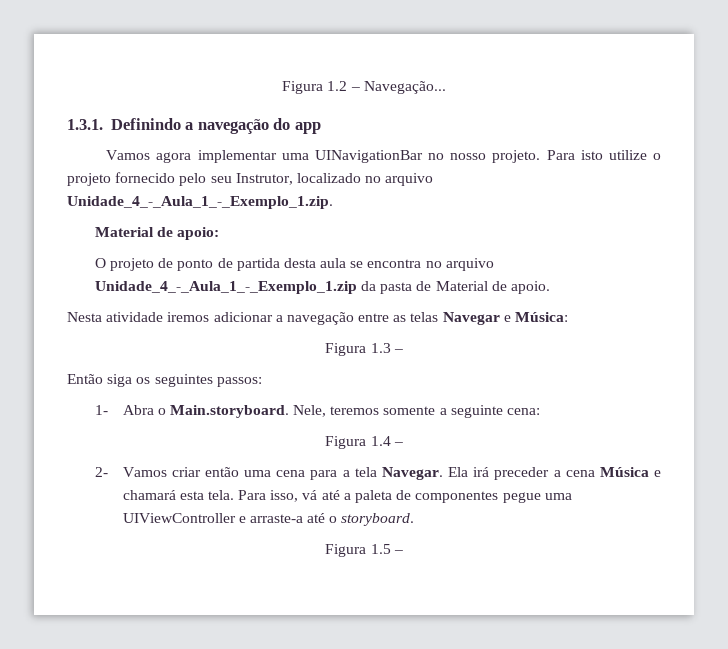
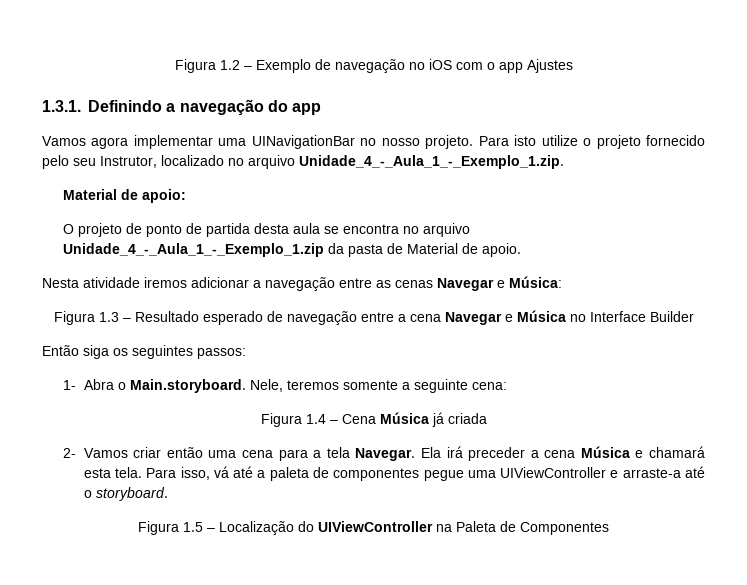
- Figura 1.2 – Navegação...
+ Figura 1.2 – Exemplo de navegação no iOS com o app Ajustes
- Nesta atividade iremos adicionar a navegação entre as telas Navegar e Música:
+ Nesta atividade iremos adicionar a navegação entre as cenas Navegar e Música:
- Figura 1.3 –
+ Figura 1.3 – Resultado esperado de navegação entre a cena Navegar e Música no Interface Builder
- Figura 1.4 –
+ Figura 1.4 – Cena Música já criada
- Figura 1.5 –
+ Figura 1.5 – Localização do UIViewController na Paleta de Componentes

